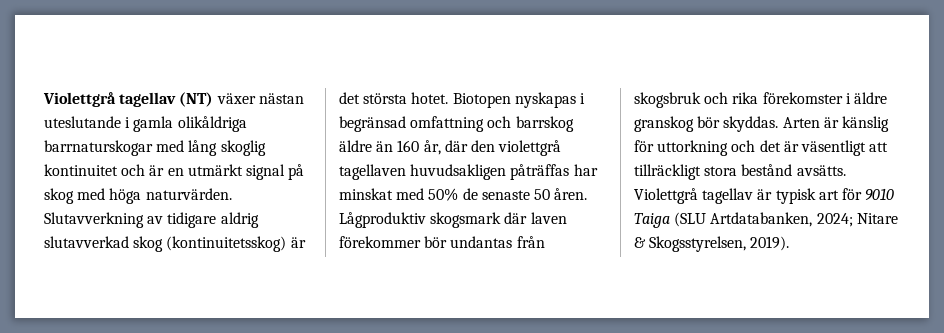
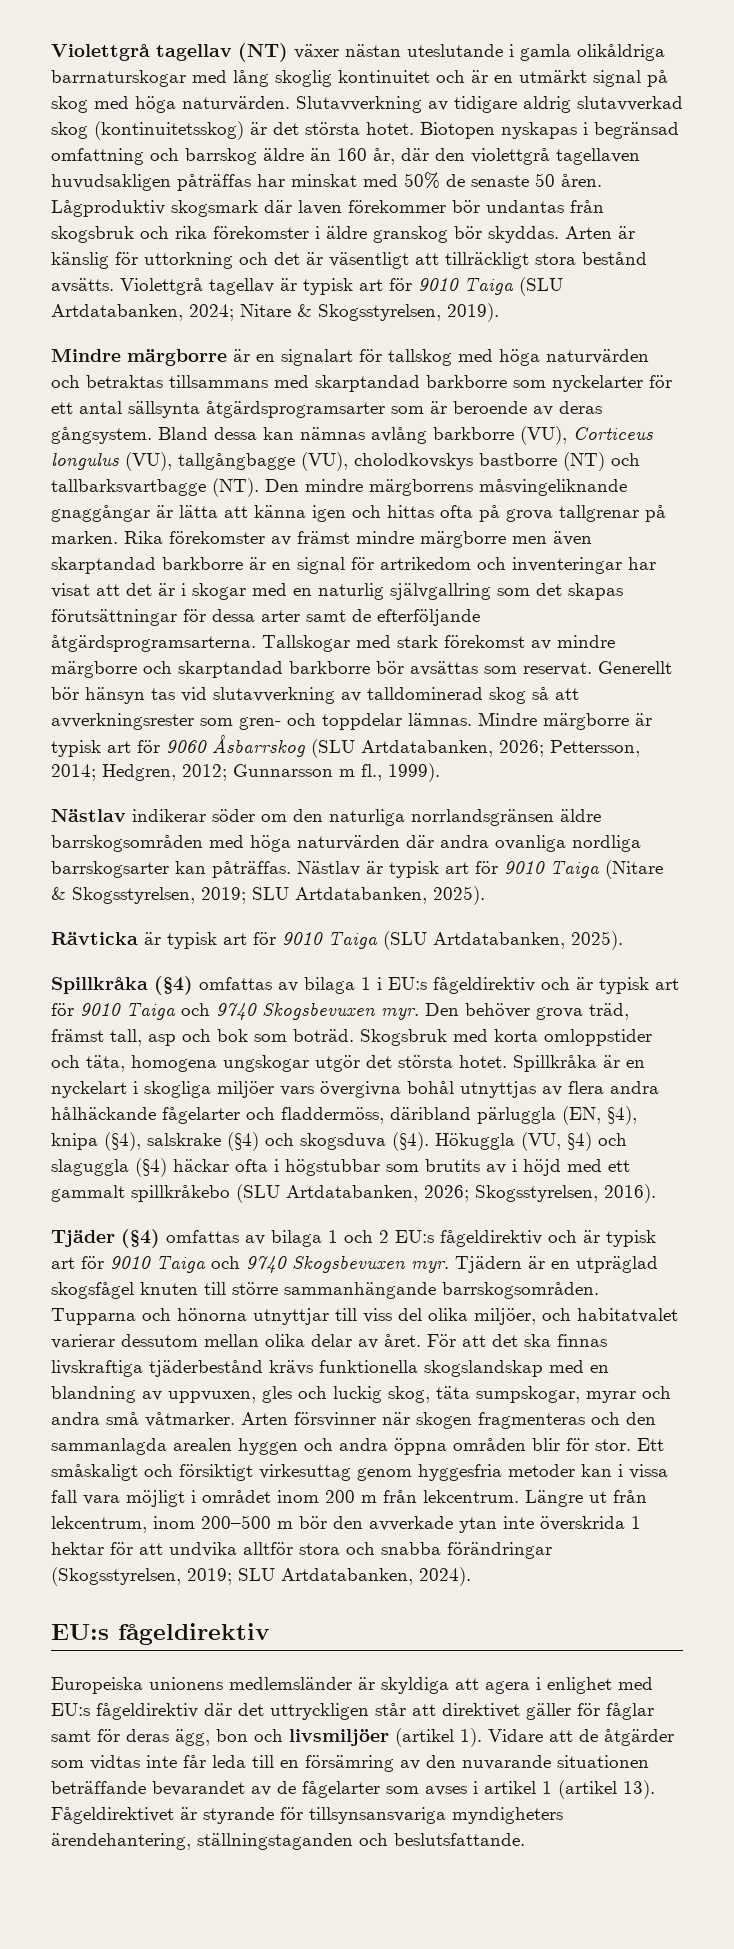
+ Mindre märgborre är en signalart för tallskog med höga naturvärden och betraktas tillsammans med skarptandad barkborre som nyckelarter för ett antal sällsynta åtgärdsprogramsarter som är beroende av deras gångsystem. Bland dessa kan nämnas avlång barkborre (VU), Corticeus longulus (VU), tallgångbagge (VU), cholodkovskys bastborre (NT) och tallbarksvartbagge (NT). Den mindre märgborrens måsvingeliknande gnaggångar är lätta att känna igen och hittas ofta på grova tallgrenar på marken. Rika förekomster av främst mindre märgborre men även skarptandad barkborre är en signal för artrikedom och inventeringar har visat att det är i skogar med en naturlig självgallring som det skapas förutsättningar för dessa arter samt de efterföljande åtgärdsprogramsarterna. Tallskogar med stark förekomst av mindre märgborre och skarptandad barkborre bör avsättas som reservat. Generellt bör hänsyn tas vid slutavverkning av talldominerad skog så att avverkningsrester som gren- och toppdelar lämnas. Mindre märgborre är typisk art för 9060 Åsbarrskog (SLU Artdatabanken, 2026; Pettersson, 2014; Hedgren, 2012; Gunnarsson m fl., 1999).
+ Nästlav indikerar söder om den naturliga norrlandsgränsen äldre barrskogsområden med höga naturvärden där andra ovanliga nordliga barrskogsarter kan påträffas. Nästlav är typisk art för 9010 Taiga (Nitare & Skogsstyrelsen, 2019; SLU Artdatabanken, 2025).
+ Rävticka är typisk art för 9010 Taiga (SLU Artdatabanken, 2025).
+ Spillkråka (§4) omfattas av bilaga 1 i EU:s fågeldirektiv och är typisk art för 9010 Taiga och 9740 Skogsbevuxen myr. Den behöver grova träd, främst tall, asp och bok som boträd. Skogsbruk med korta omloppstider och täta, homogena ungskogar utgör det största hotet. Spillkråka är en nyckelart i skogliga miljöer vars övergivna bohål utnyttjas av flera andra hålhäckande fågelarter och fladdermöss, däribland pärluggla (EN, §4), knipa (§4), salskrake (§4) och skogsduva (§4). Hökuggla (VU, §4) och slaguggla (§4) häckar ofta i högstubbar som brutits av i höjd med ett gammalt spillkråkebo (SLU Artdatabanken, 2026; Skogsstyrelsen, 2016).
+ Tjäder (§4) omfattas av bilaga 1 och 2 EU:s fågeldirektiv och är typisk art för 9010 Taiga och 9740 Skogsbevuxen myr. Tjädern är en utpräglad skogsfågel knuten till större sammanhängande barrskogsområden. Tupparna och hönorna utnyttjar till viss del olika miljöer, och habitatvalet varierar dessutom mellan olika delar av året. För att det ska finnas livskraftiga tjäderbestånd krävs funktionella skogslandskap med en blandning av uppvuxen, gles och luckig skog, täta sumpskogar, myrar och andra små våtmarker. Arten försvinner när skogen fragmenteras och den sammanlagda arealen hyggen och andra öppna områden blir för stor. Ett småskaligt och försiktigt virkesuttag genom hyggesfria metoder kan i vissa fall vara möjligt i området inom 200 m från lekcentrum. Längre ut från lekcentrum, inom 200–500 m bör den avverkade ytan inte överskrida 1 hektar för att undvika alltför stora och snabba förändringar (Skogsstyrelsen, 2019; SLU Artdatabanken, 2024).
+ EU:s fågeldirektiv
+ Europeiska unionens medlemsländer är skyldiga att agera i enlighet med EU:s fågeldirektiv där det uttryckligen står att direktivet gäller för fåglar samt för deras ägg, bon och livsmiljöer (artikel 1). Vidare att de åtgärder som vidtas inte får leda till en försämring av den nuvarande situationen beträffande bevarandet av de fågelarter som avses i artikel 1 (artikel 13). Fågeldirektivet är styrande för tillsynsansvariga myndigheters ärendehantering, ställningstaganden och beslutsfattande.

